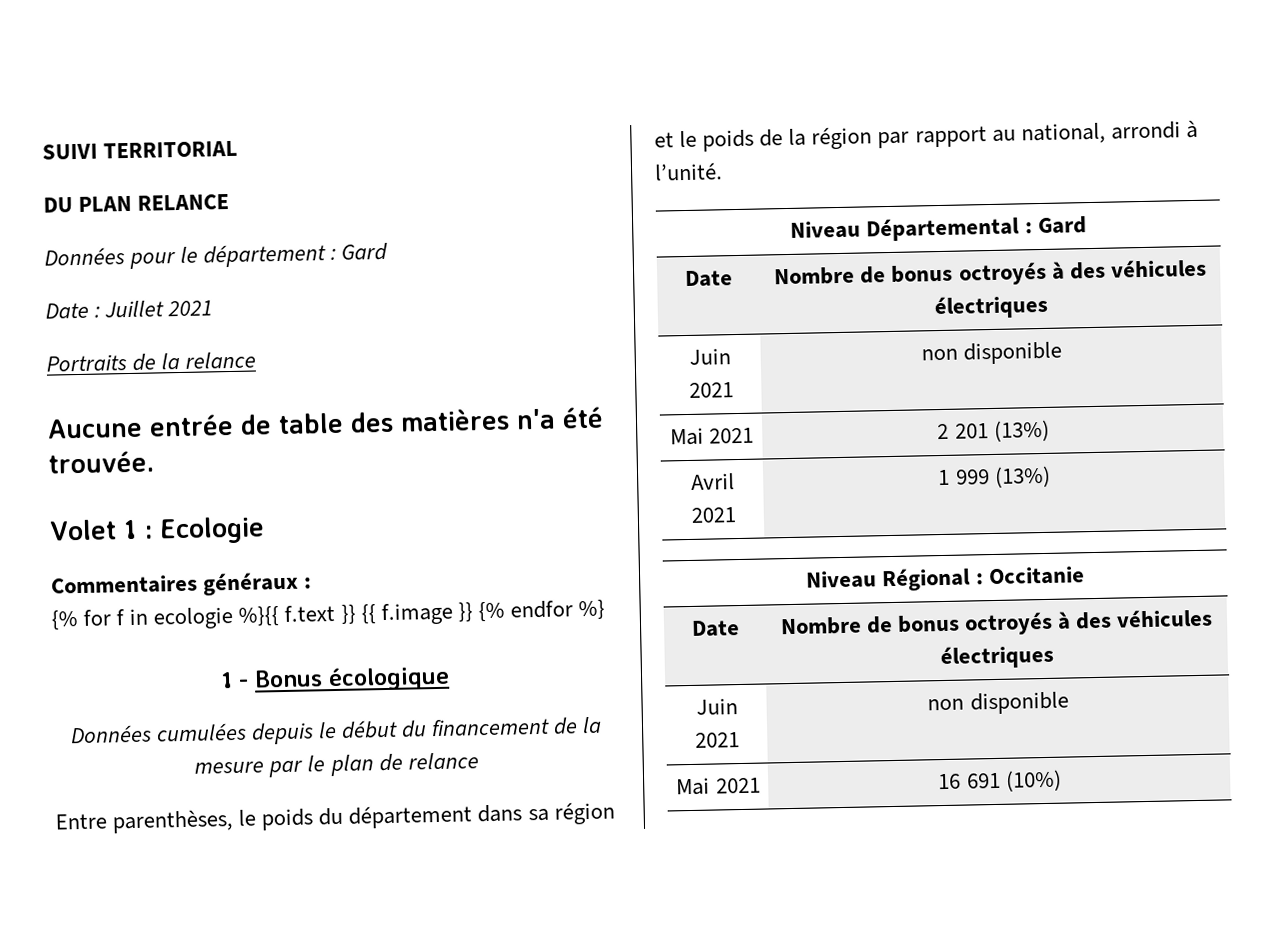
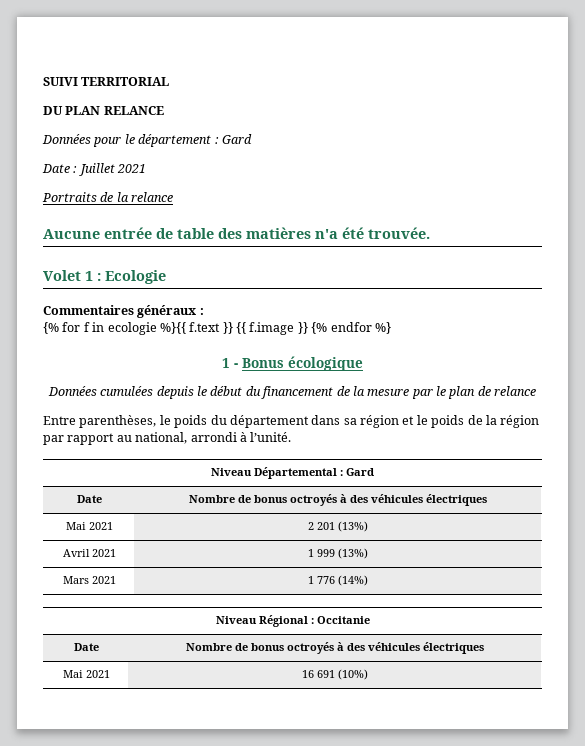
  Niveau Départemental : Gard
  Date | Nombre de bonus octroyés à des véhicules électriques
- Juin 2021 | non disponible
+ Mars 2021 | 1 776 (14%)
  Niveau Régional : Occitanie
  Date | Nombre de bonus octroyés à des véhicules électriques
- Juin 2021 | non disponible

